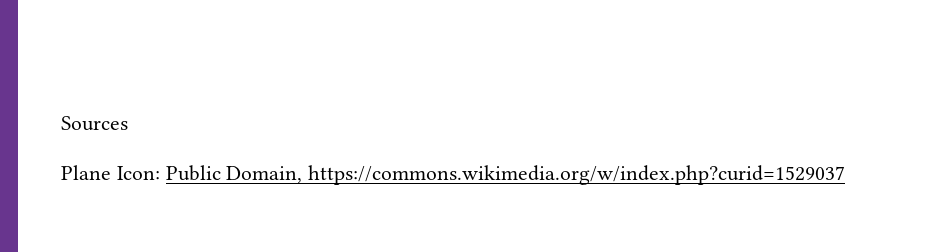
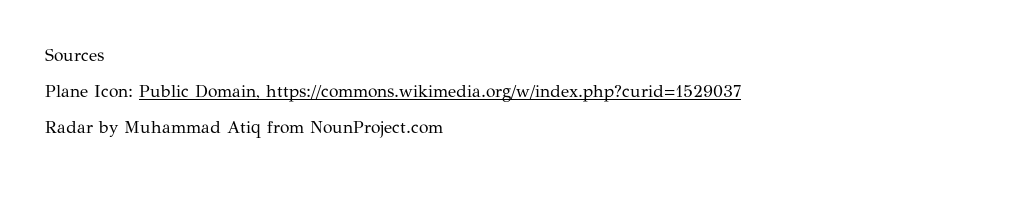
+ Radar by Muhammad Atiq from NounProject.com

